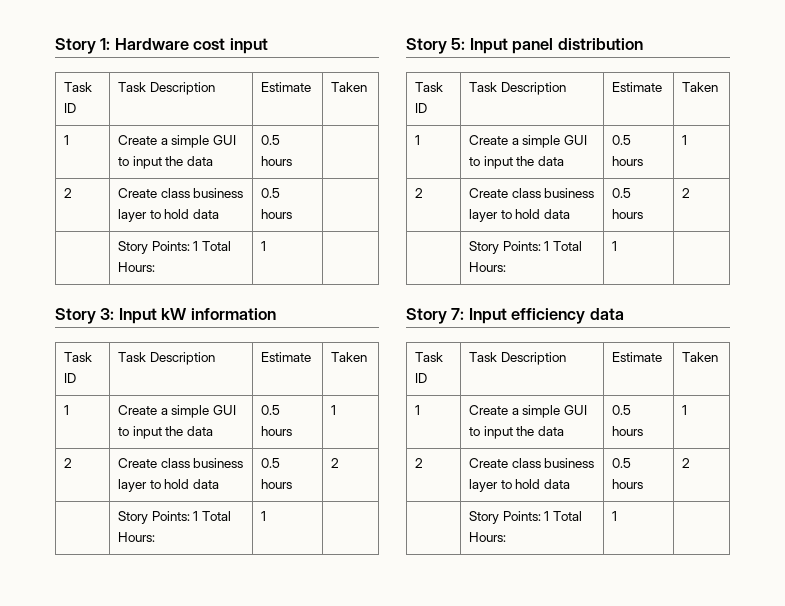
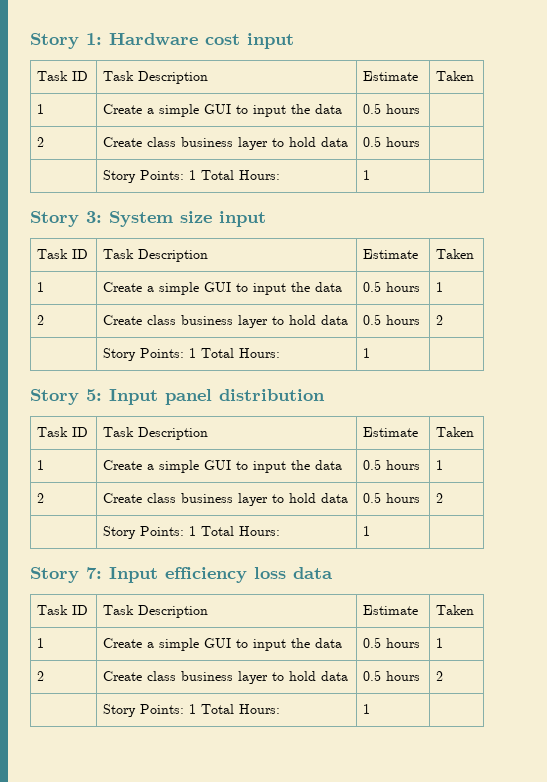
- Story 3: Input kW information
+ Story 3: System size input
- Story 7: Input efficiency data
+ Story 7: Input efficiency loss data

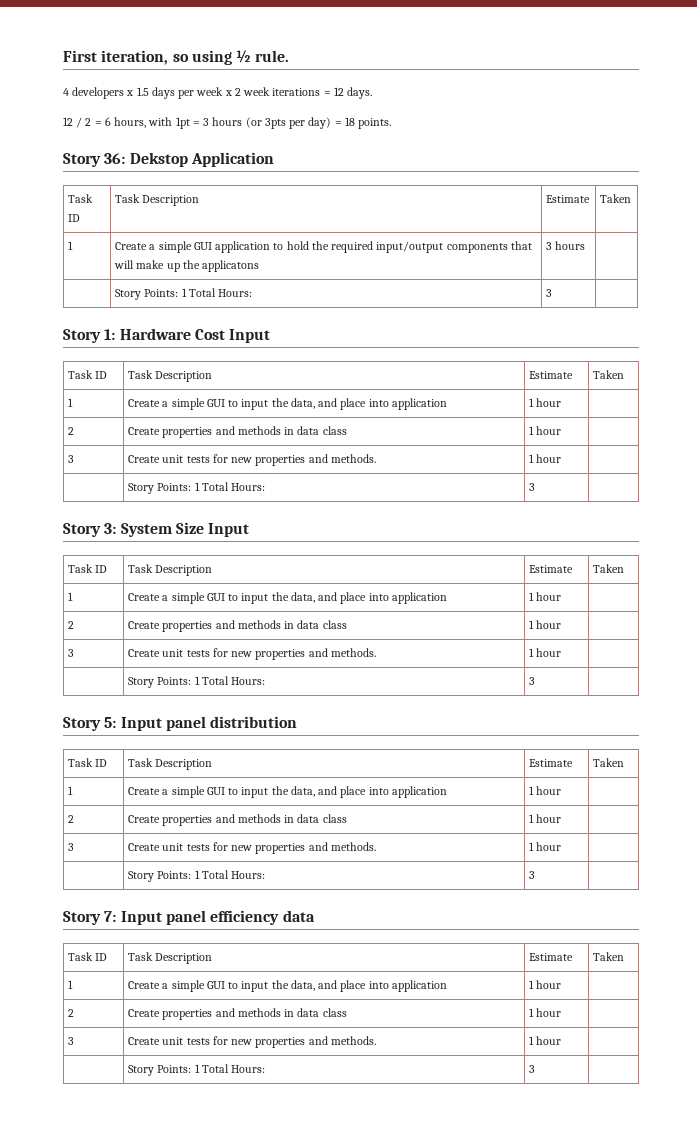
+ First iteration, so using ½ rule.
+ 4 developers x 1.5 days per week x 2 week iterations = 12 days.
+ 12 / 2 = 6 hours, with 1pt = 3 hours (or 3pts per day) = 18 points.
+ Story 36: Dekstop Application
+ Task ID | Task Description | Estimate | Taken
+ 1 | Create a simple GUI application to hold the required input/output components that will make up the applicatons | 3 hours |
+ | Story Points: 1 Total Hours: | 3 |
- Story 1: Hardware cost input
+ Story 1: Hardware Cost Input
  Task ID | Task Description | Estimate | Taken
- 1 | Create a simple GUI to input the data | 0.5 hours |
- 2 | Create class business layer to hold data | 0.5 hours |
- | Story Points: 1 Total Hours: | 1 |
+ 1 | Create a simple GUI to input the data, and place into application | 1 hour |
+ 2 | Create properties and methods in data class | 1 hour |
+ 3 | Create unit tests for new properties and methods. | 1 hour |
+ | Story Points: 1 Total Hours: | 3 |
- Story 3: System size input
+ Story 3: System Size Input
  Task ID | Task Description | Estimate | Taken
- 1 | Create a simple GUI to input the data | 0.5 hours | 1
- 2 | Create class business layer to hold data | 0.5 hours | 2
- | Story Points: 1 Total Hours: | 1 |
+ 1 | Create a simple GUI to input the data, and place into application | 1 hour |
+ 2 | Create properties and methods in data class | 1 hour |
+ 3 | Create unit tests for new properties and methods. | 1 hour |
+ | Story Points: 1 Total Hours: | 3 |
  Story 5: Input panel distribution
  Task ID | Task Description | Estimate | Taken
- 1 | Create a simple GUI to input the data | 0.5 hours | 1
- 2 | Create class business layer to hold data | 0.5 hours | 2
- | Story Points: 1 Total Hours: | 1 |
+ 1 | Create a simple GUI to input the data, and place into application | 1 hour |
+ 2 | Create properties and methods in data class | 1 hour |
+ 3 | Create unit tests for new properties and methods. | 1 hour |
+ | Story Points: 1 Total Hours: | 3 |
- Story 7: Input efficiency loss data
+ Story 7: Input panel efficiency data
  Task ID | Task Description | Estimate | Taken
- 1 | Create a simple GUI to input the data | 0.5 hours | 1
- 2 | Create class business layer to hold data | 0.5 hours | 2
- | Story Points: 1 Total Hours: | 1 |
+ 1 | Create a simple GUI to input the data, and place into application | 1 hour |
+ 2 | Create properties and methods in data class | 1 hour |
+ 3 | Create unit tests for new properties and methods. | 1 hour |
+ | Story Points: 1 Total Hours: | 3 |

